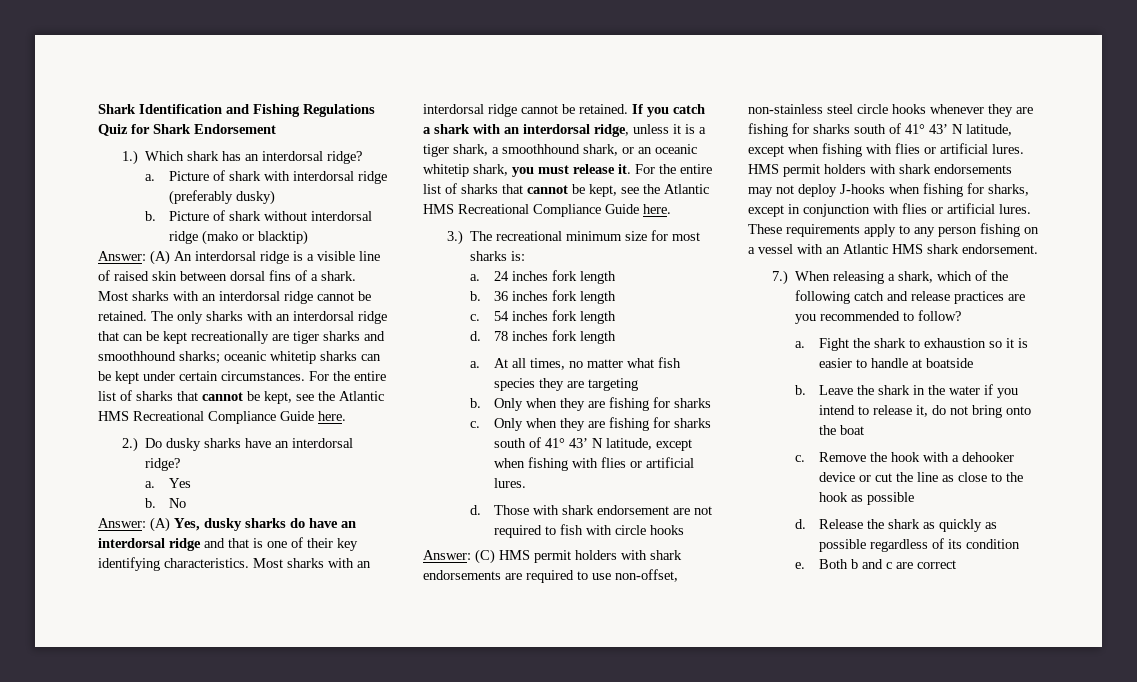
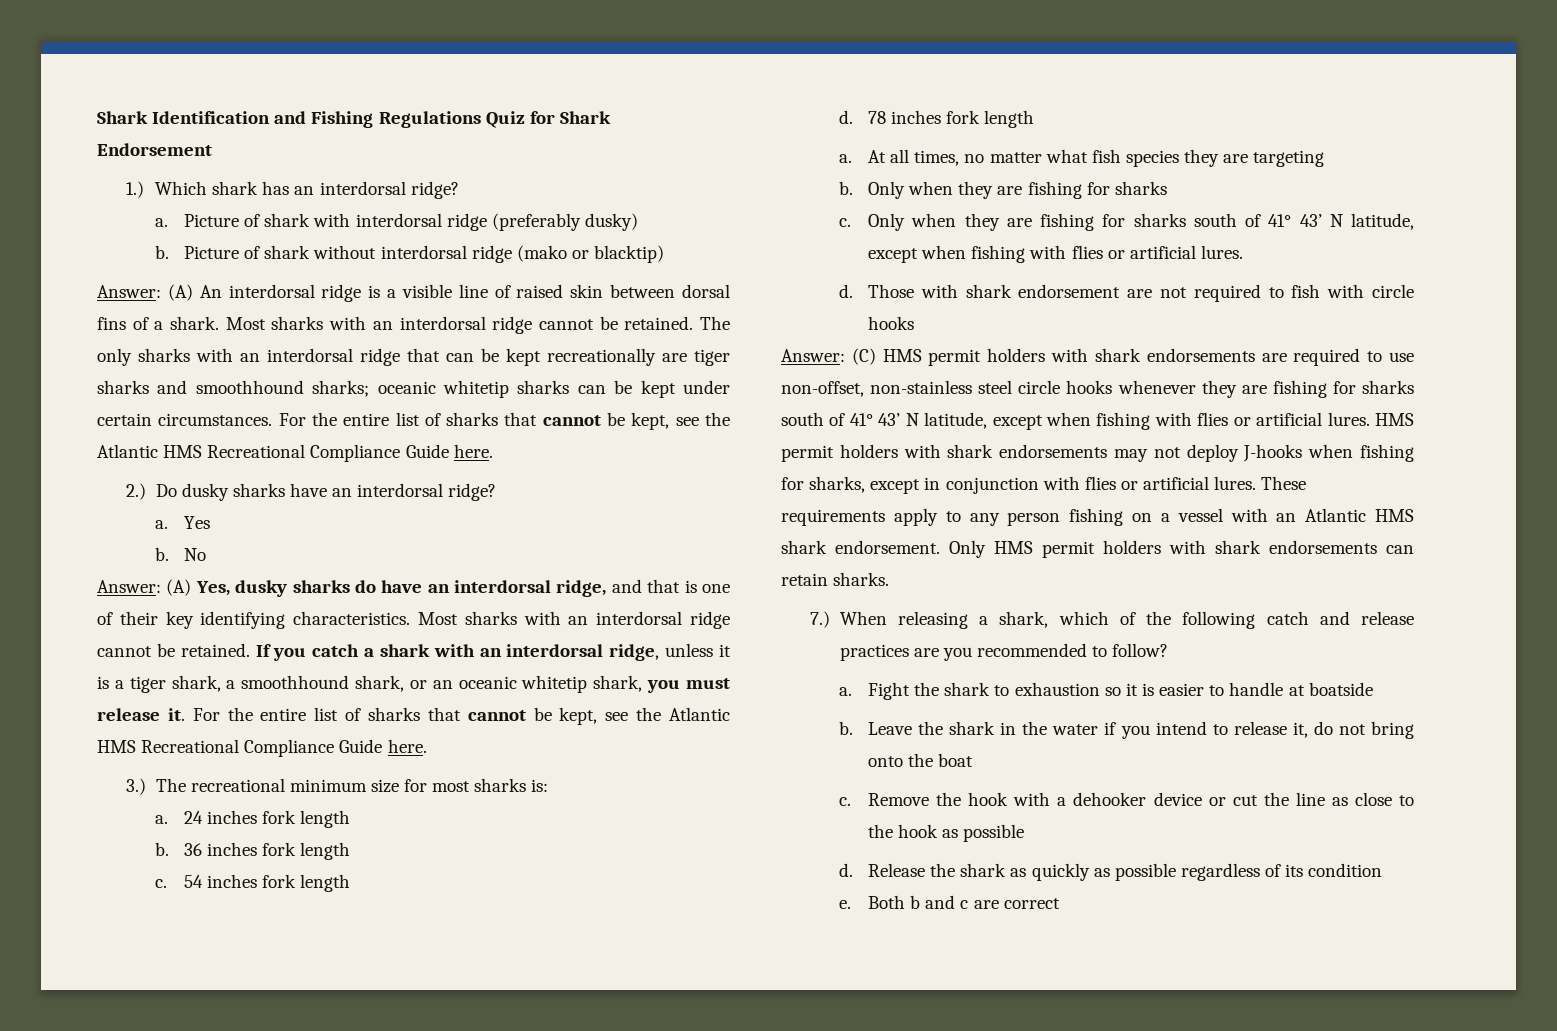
- Answer: (A) Yes, dusky sharks do have an interdorsal ridge and that is one of their key identifying characteristics.
+ Answer: (A) Yes, dusky sharks do have an interdorsal ridge, and that is one of their key identifying characteristics.
+ Only HMS permit holders with shark endorsements can retain sharks.

